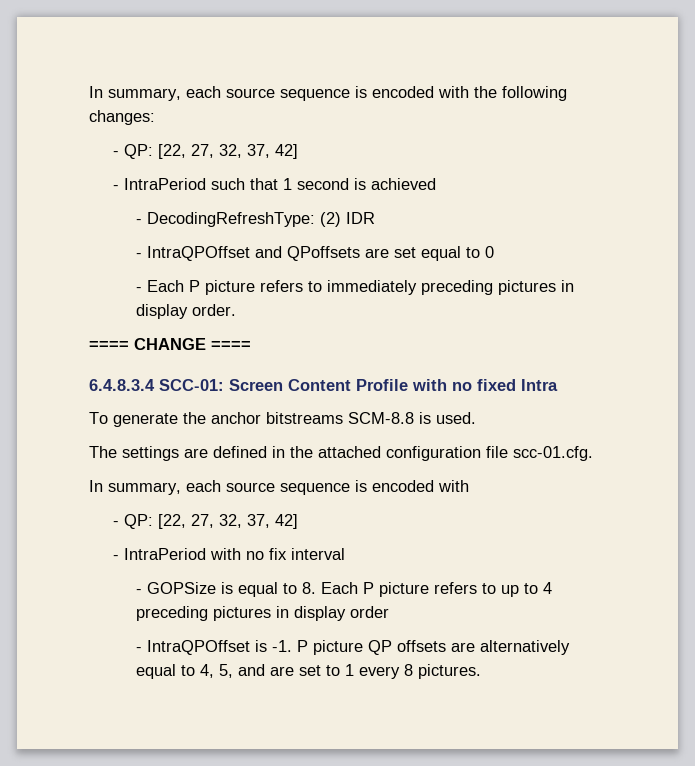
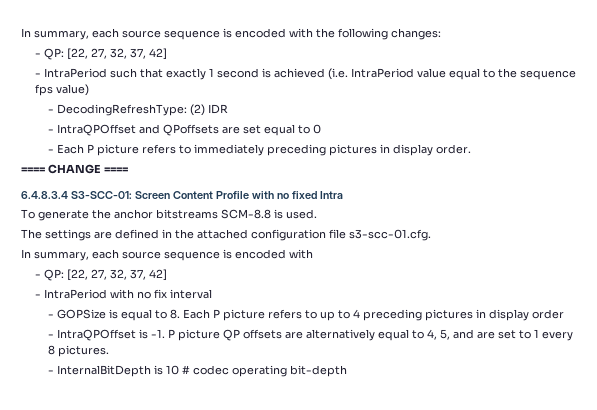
- - IntraPeriod such that 1 second is achieved
+ - IntraPeriod such that exactly 1 second is achieved (i.e. IntraPeriod value equal to the sequence fps value)
- 6.4.8.3.4 SCC-01: Screen Content Profile with no fixed Intra
+ 6.4.8.3.4 S3-SCC-01: Screen Content Profile with no fixed Intra
- The settings are defined in the attached configuration file scc-01.cfg.
+ The settings are defined in the attached configuration file s3-scc-01.cfg.
+ - InternalBitDepth is 10 # codec operating bit-depth

